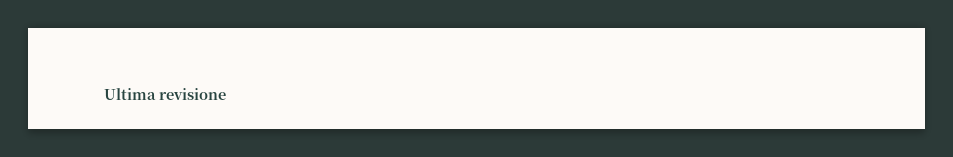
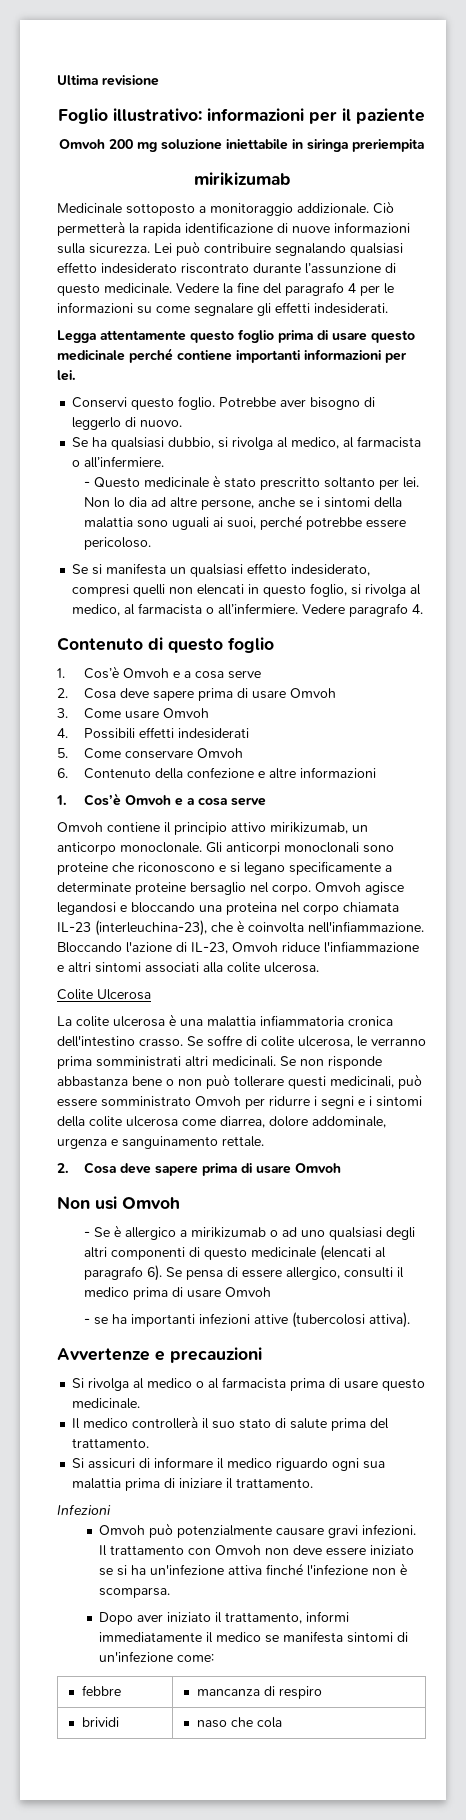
+ Foglio illustrativo: informazioni per il paziente
+ Omvoh 200 mg soluzione iniettabile in siringa preriempita
+ mirikizumab
+ Medicinale sottoposto a monitoraggio addizionale. Ciò permetterà la rapida identificazione di nuove informazioni sulla sicurezza. Lei può contribuire segnalando qualsiasi effetto indesiderato riscontrato durante l’assunzione di questo medicinale. Vedere la fine del paragrafo 4 per le informazioni su come segnalare gli effetti indesiderati.
+ Legga attentamente questo foglio prima di usare questo medicinale perché contiene importanti informazioni per lei.
+ Conservi questo foglio. Potrebbe aver bisogno di leggerlo di nuovo.
+ Se ha qualsiasi dubbio, si rivolga al medico, al farmacista o all’infermiere.
+ - Questo medicinale è stato prescritto soltanto per lei. Non lo dia ad altre persone, anche se i sintomi della malattia sono uguali ai suoi, perché potrebbe essere pericoloso.
+ Se si manifesta un qualsiasi effetto indesiderato, compresi quelli non elencati in questo foglio, si rivolga al medico, al farmacista o all’infermiere. Vedere paragrafo 4.
+ Contenuto di questo foglio
+ 1. Cos’è Omvoh e a cosa serve
+ 2. Cosa deve sapere prima di usare Omvoh
+ 3. Come usare Omvoh
+ 4. Possibili effetti indesiderati
+ 5. Come conservare Omvoh
+ 6. Contenuto della confezione e altre informazioni
+ 1. Cos’è Omvoh e a cosa serve
+ Omvoh contiene il principio attivo mirikizumab, un anticorpo monoclonale. Gli anticorpi monoclonali sono proteine che riconoscono e si legano specificamente a determinate proteine bersaglio nel corpo. Omvoh agisce legandosi e bloccando una proteina nel corpo chiamata IL-23 (interleuchina-23), che è coinvolta nell'infiammazione. Bloccando l'azione di IL-23, Omvoh riduce l'infiammazione e altri sintomi associati alla colite ulcerosa.
+ Colite Ulcerosa
+ La colite ulcerosa è una malattia infiammatoria cronica dell'intestino crasso. Se soffre di colite ulcerosa, le verranno prima somministrati altri medicinali. Se non risponde abbastanza bene o non può tollerare questi medicinali, può essere somministrato Omvoh per ridurre i segni e i sintomi della colite ulcerosa come diarrea, dolore addominale, urgenza e sanguinamento rettale.
+ 2. Cosa deve sapere prima di usare Omvoh
+ Non usi Omvoh
+ - Se è allergico a mirikizumab o ad uno qualsiasi degli altri componenti di questo medicinale (elencati al paragrafo 6). Se pensa di essere allergico, consulti il medico prima di usare Omvoh
+ - se ha importanti infezioni attive (tubercolosi attiva).
+ Avvertenze e precauzioni
+ Si rivolga al medico o al farmacista prima di usare questo medicinale.
+ Il medico controllerà il suo stato di salute prima del trattamento.
+ Si assicuri di informare il medico riguardo ogni sua malattia prima di iniziare il trattamento.
+ Infezioni
+ Omvoh può potenzialmente causare gravi infezioni. Il trattamento con Omvoh non deve essere iniziato se si ha un'infezione attiva finché l'infezione non è scomparsa.
+ Dopo aver iniziato il trattamento, informi immediatamente il medico se manifesta sintomi di un'infezione come:
+ febbre | mancanza di respiro
+ brividi | naso che cola

